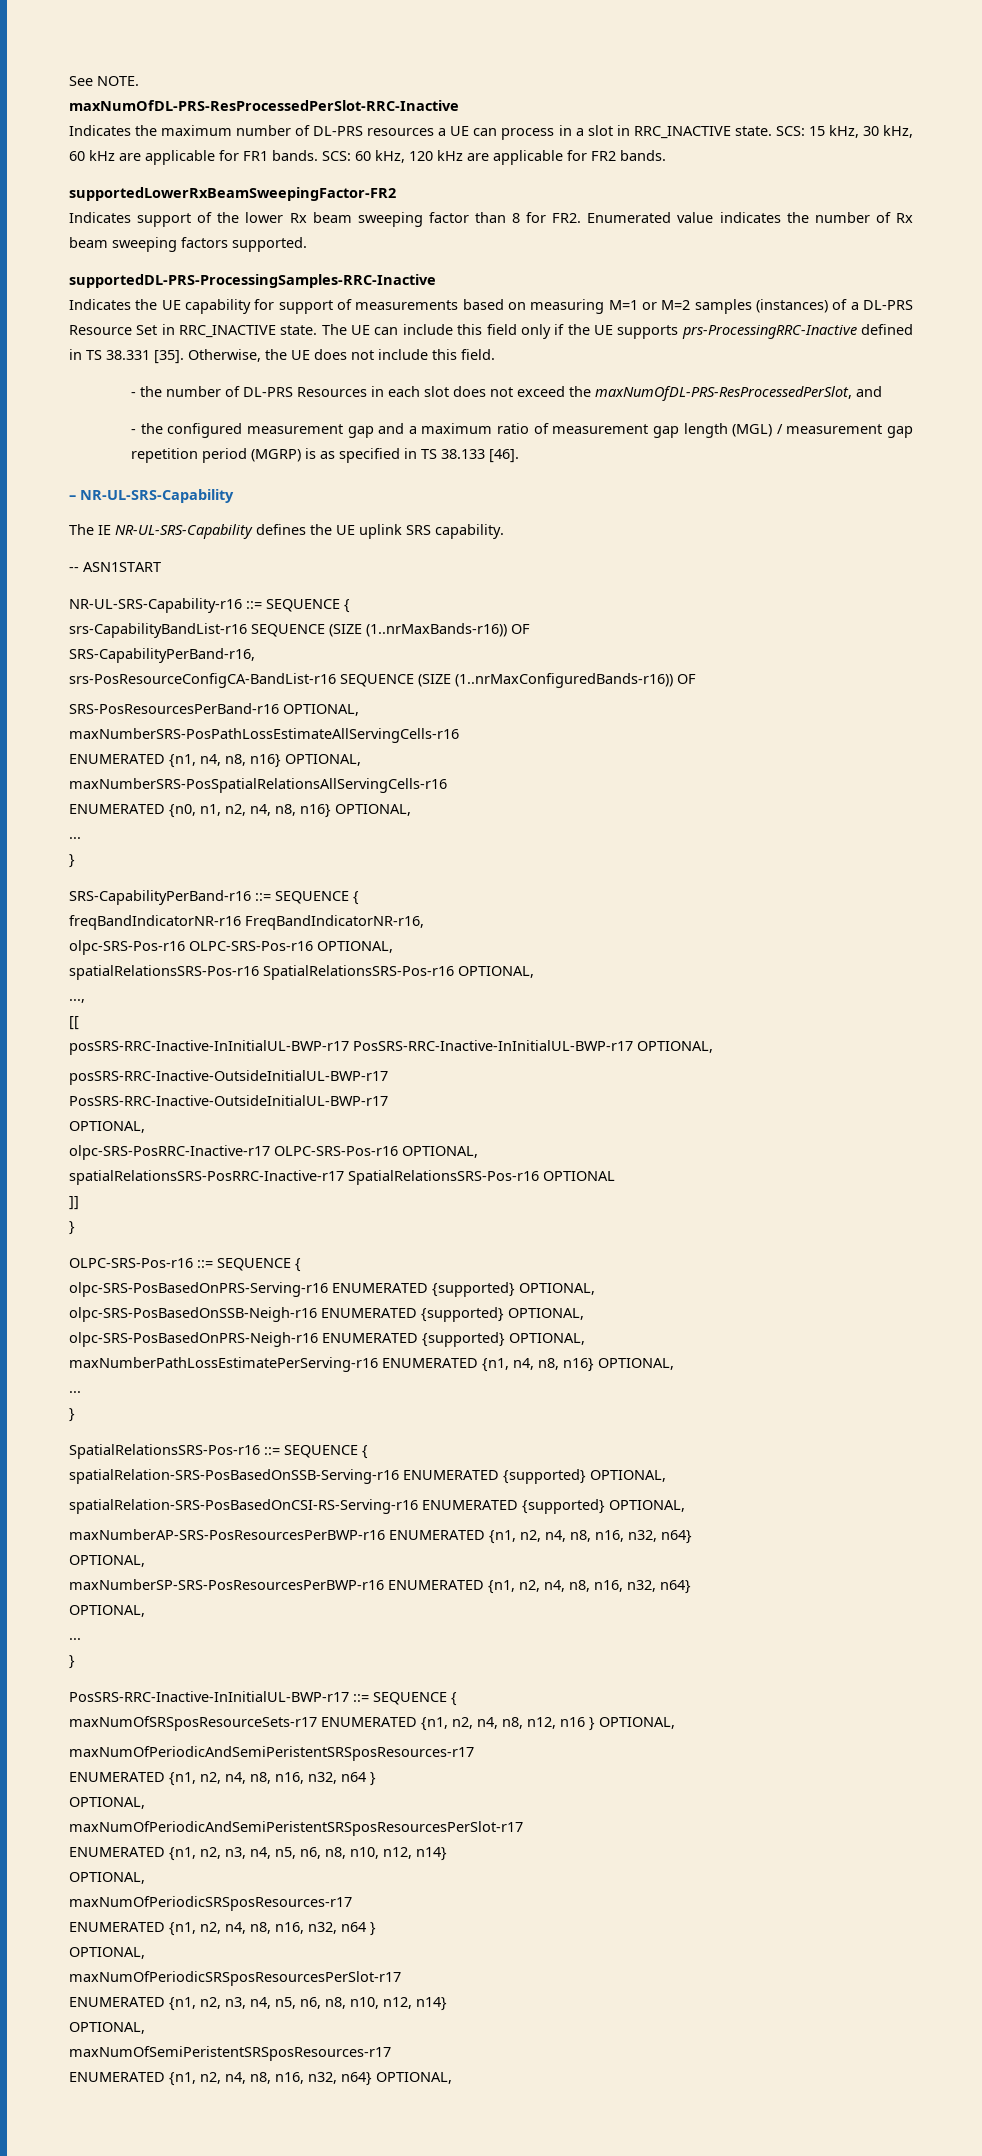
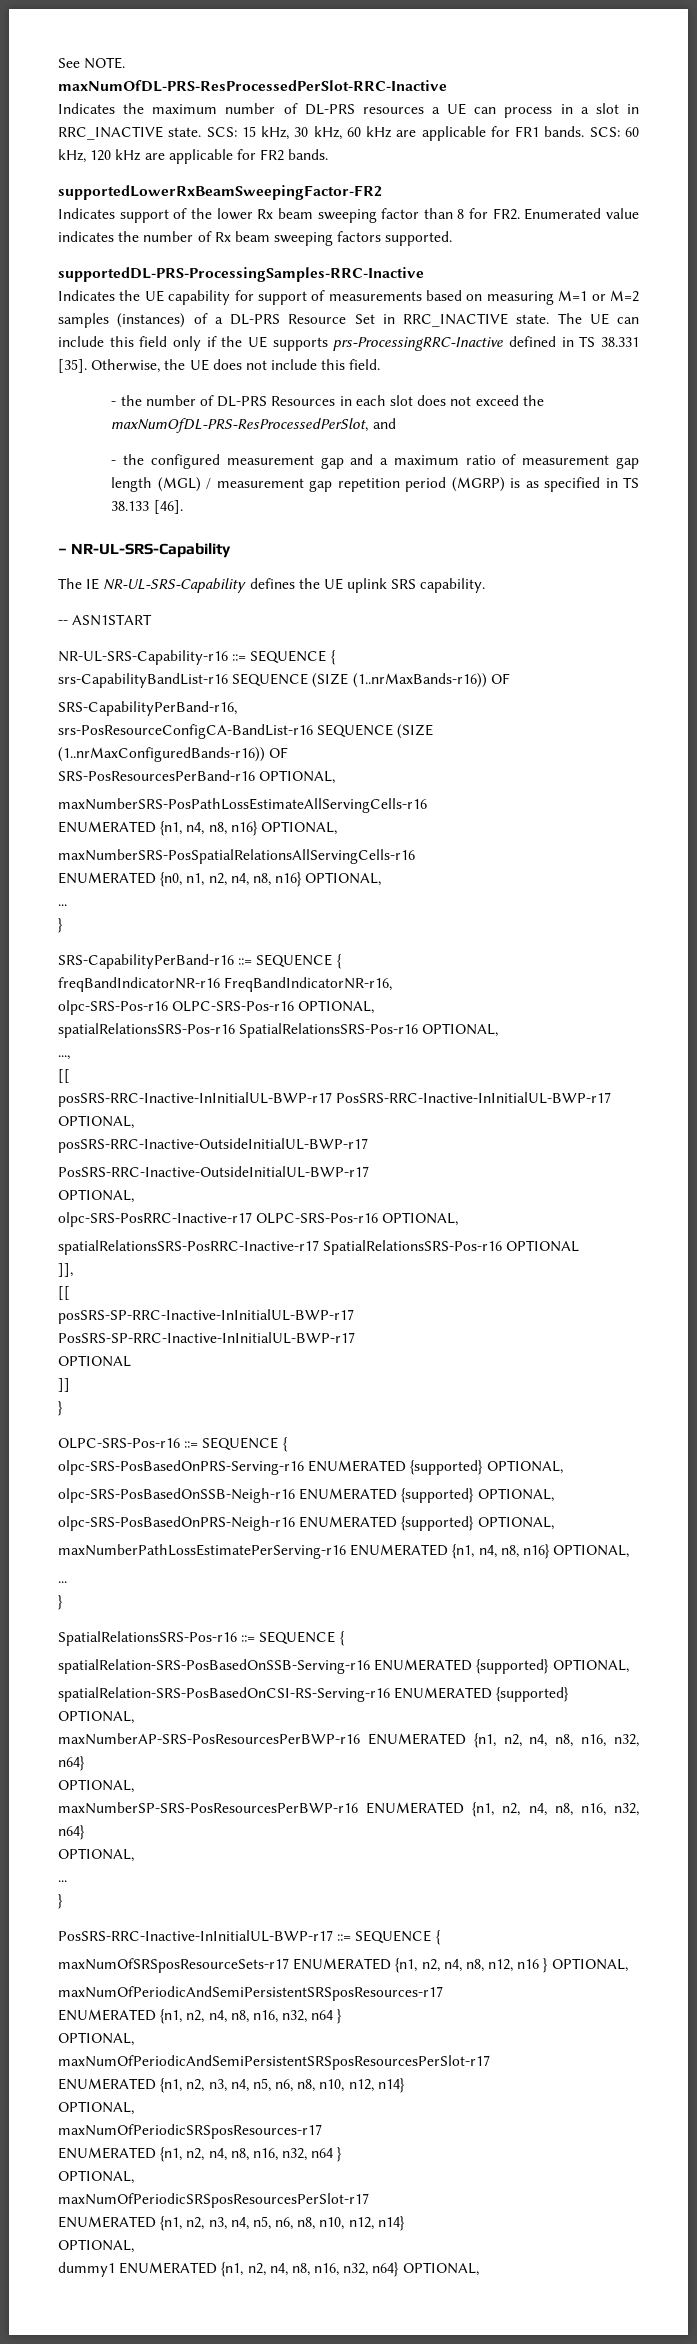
+ ]],
+ [[
+ posSRS-SP-RRC-Inactive-InInitialUL-BWP-r17 PosSRS-SP-RRC-Inactive-InInitialUL-BWP-r17
+ OPTIONAL
- maxNumOfPeriodicAndSemiPeristentSRSposResources-r17
+ maxNumOfPeriodicAndSemiPersistentSRSposResources-r17
- maxNumOfPeriodicAndSemiPeristentSRSposResourcesPerSlot-r17
+ maxNumOfPeriodicAndSemiPersistentSRSposResourcesPerSlot-r17
- maxNumOfSemiPeristentSRSposResources-r17
- ENUMERATED {n1, n2, n4, n8, n16, n32, n64} OPTIONAL,
+ dummy1 ENUMERATED {n1, n2, n4, n8, n16, n32, n64} OPTIONAL,

